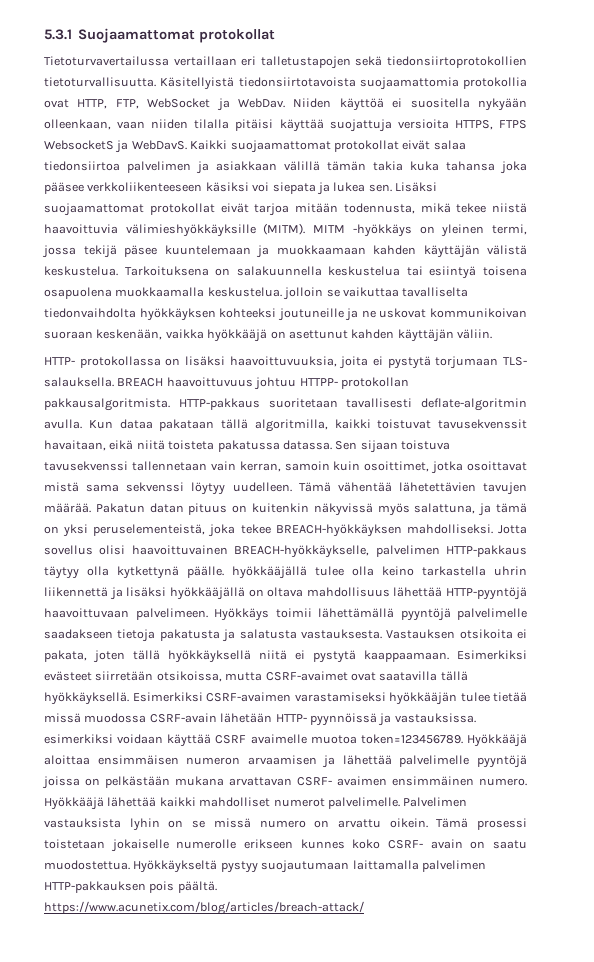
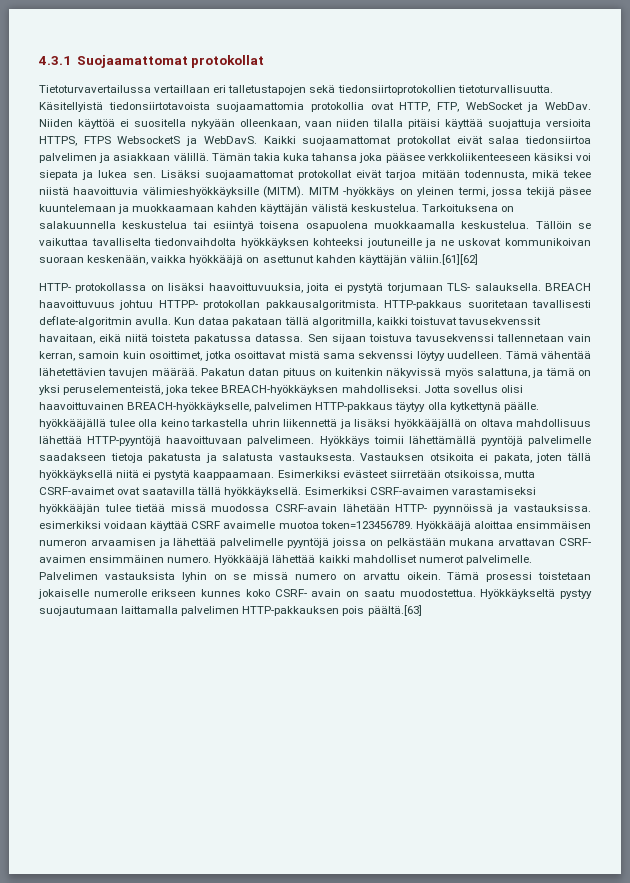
- 5.3.1 Suojaamattomat protokollat
+ 4.3.1 Suojaamattomat protokollat
- Kaikki suojaamattomat protokollat eivät salaa tiedonsiirtoa palvelimen ja asiakkaan välillä tämän takia kuka tahansa joka pääsee verkkoliikenteeseen käsiksi voi siepata ja lukea sen.
+ Kaikki suojaamattomat protokollat eivät salaa tiedonsiirtoa palvelimen ja asiakkaan välillä. Tämän takia kuka tahansa joka pääsee verkkoliikenteeseen käsiksi voi siepata ja lukea sen.
- Tarkoituksena on salakuunnella keskustelua tai esiintyä toisena osapuolena muokkaamalla keskustelua. jolloin se vaikuttaa tavalliselta tiedonvaihdolta hyökkäyksen kohteeksi joutuneille ja ne uskovat kommunikoivan suoraan keskenään, vaikka hyökkääjä on asettunut kahden käyttäjän väliin.
+ Tarkoituksena on salakuunnella keskustelua tai esiintyä toisena osapuolena muokkaamalla keskustelua. Tällöin se vaikuttaa tavalliselta tiedonvaihdolta hyökkäyksen kohteeksi joutuneille ja ne uskovat kommunikoivan suoraan keskenään, vaikka hyökkääjä on asettunut kahden käyttäjän väliin.[61][62]
- Hyökkäykseltä pystyy suojautumaan laittamalla palvelimen HTTP-pakkauksen pois päältä. https://www.acunetix.com/blog/articles/breach-attack/
+ Hyökkäykseltä pystyy suojautumaan laittamalla palvelimen HTTP-pakkauksen pois päältä.[63]

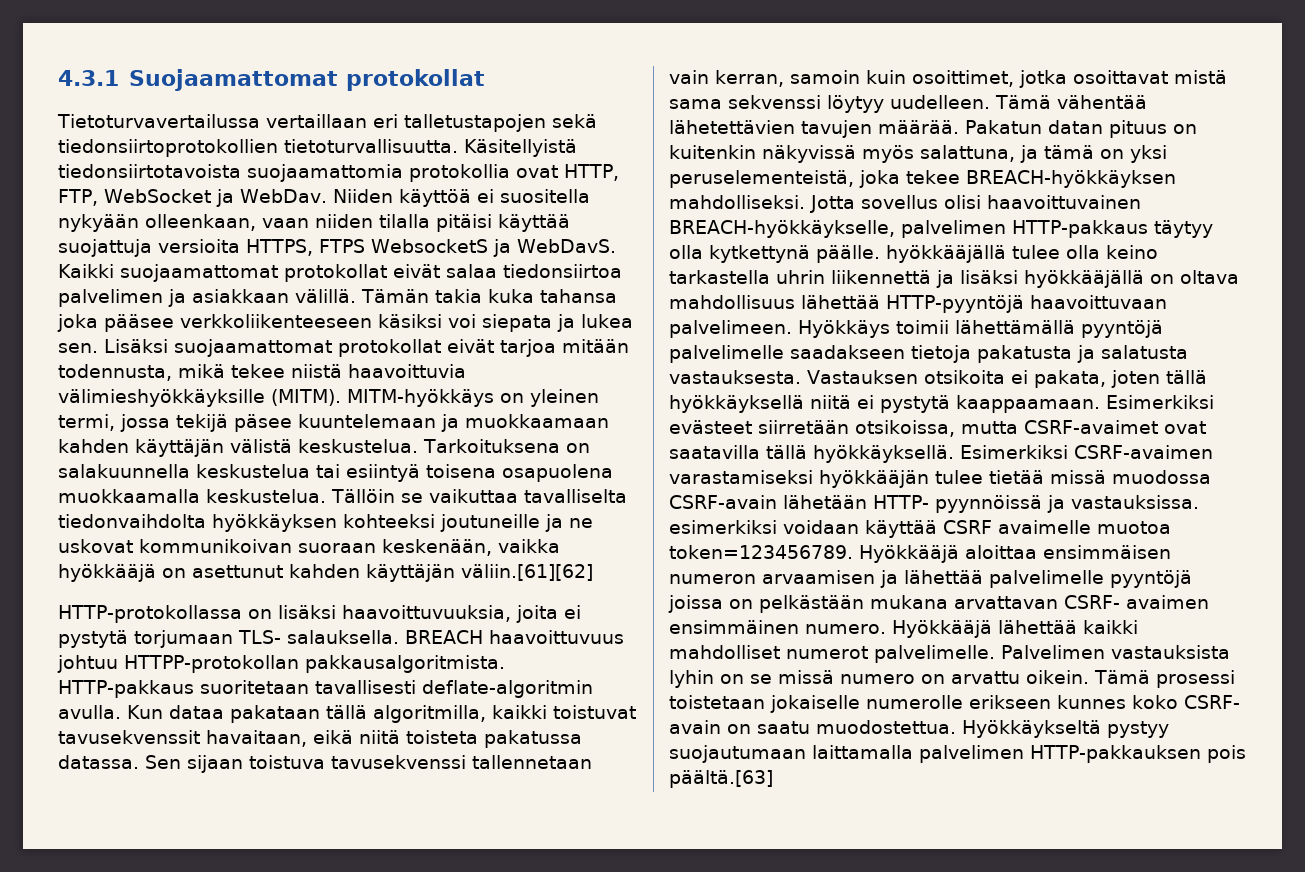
- MITM -hyökkäys on yleinen termi, jossa tekijä päsee kuuntelemaan ja muokkaamaan kahden käyttäjän välistä keskustelua.
+ MITM-hyökkäys on yleinen termi, jossa tekijä päsee kuuntelemaan ja muokkaamaan kahden käyttäjän välistä keskustelua.
- HTTP- protokollassa on lisäksi haavoittuvuuksia, joita ei pystytä torjumaan TLS- salauksella.
+ HTTP-protokollassa on lisäksi haavoittuvuuksia, joita ei pystytä torjumaan TLS- salauksella.
- BREACH haavoittuvuus johtuu HTTPP- protokollan pakkausalgoritmista.
+ BREACH haavoittuvuus johtuu HTTPP-protokollan pakkausalgoritmista.

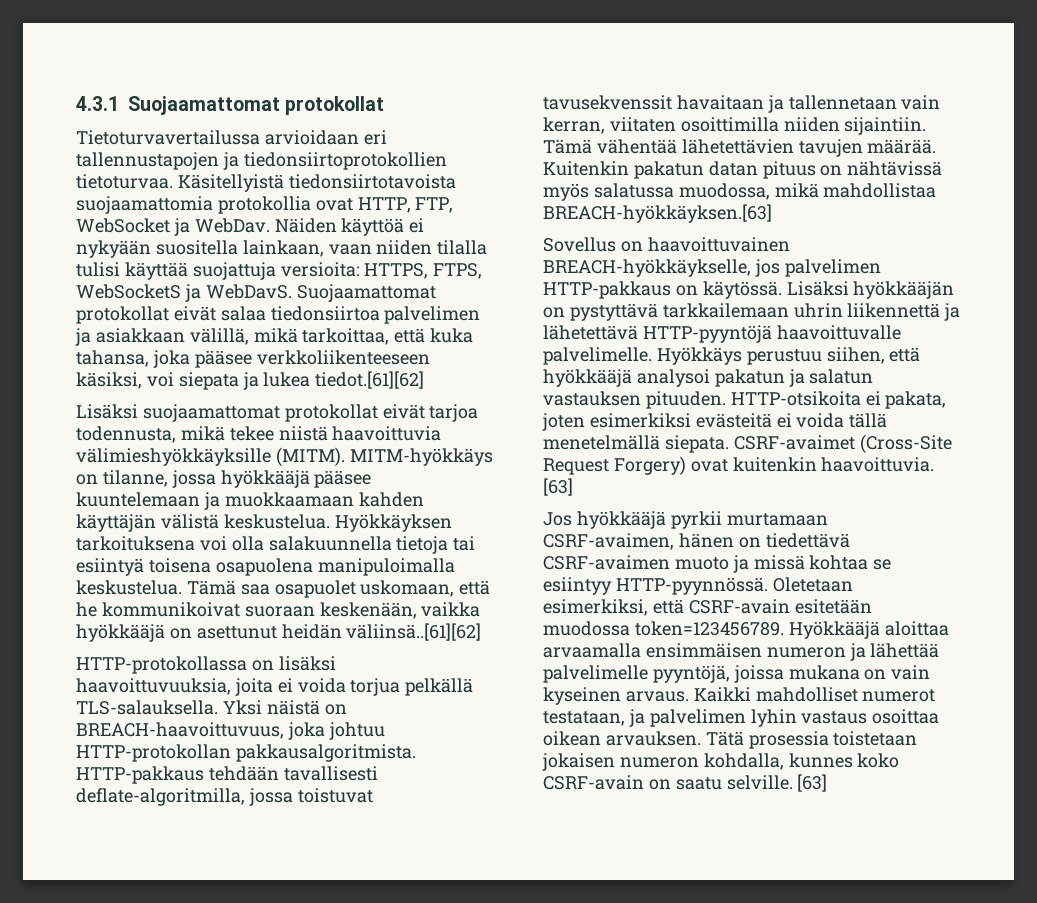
- Tietoturvavertailussa vertaillaan eri talletustapojen sekä tiedonsiirtoprotokollien tietoturvallisuutta.
+ Tietoturvavertailussa arvioidaan eri tallennustapojen ja tiedonsiirtoprotokollien tietoturvaa.
- Niiden käyttöä ei suositella nykyään olleenkaan, vaan niiden tilalla pitäisi käyttää suojattuja versioita HTTPS, FTPS WebsocketS ja WebDavS. Kaikki suojaamattomat protokollat eivät salaa tiedonsiirtoa palvelimen ja asiakkaan välillä. Tämän takia kuka tahansa joka pääsee verkkoliikenteeseen käsiksi voi siepata ja lukea sen. Lisäksi suojaamattomat protokollat eivät tarjoa mitään todennusta, mikä tekee niistä haavoittuvia välimieshyökkäyksille (MITM).
+ Näiden käyttöä ei nykyään suositella lainkaan, vaan niiden tilalla tulisi käyttää suojattuja versioita: HTTPS, FTPS, WebSocketS ja WebDavS. Suojaamattomat protokollat eivät salaa tiedonsiirtoa palvelimen ja asiakkaan välillä, mikä tarkoittaa, että kuka tahansa, joka pääsee verkkoliikenteeseen käsiksi, voi siepata ja lukea tiedot.[61][62]
+ Lisäksi suojaamattomat protokollat eivät tarjoa todennusta, mikä tekee niistä haavoittuvia välimieshyökkäyksille (MITM).
- MITM-hyökkäys on yleinen termi, jossa tekijä päsee kuuntelemaan ja muokkaamaan kahden käyttäjän välistä keskustelua.
+ MITM-hyökkäys on tilanne, jossa hyökkääjä pääsee kuuntelemaan ja muokkaamaan kahden käyttäjän välistä keskustelua.
- Tarkoituksena on salakuunnella keskustelua tai esiintyä toisena osapuolena muokkaamalla keskustelua. Tällöin se vaikuttaa tavalliselta tiedonvaihdolta hyökkäyksen kohteeksi joutuneille ja ne uskovat kommunikoivan suoraan keskenään, vaikka hyökkääjä on asettunut kahden käyttäjän väliin.[61][62]
+ Hyökkäyksen tarkoituksena voi olla salakuunnella tietoja tai esiintyä toisena osapuolena manipuloimalla keskustelua. Tämä saa osapuolet uskomaan, että he kommunikoivat suoraan keskenään, vaikka hyökkääjä on asettunut heidän väliinsä..[61][62]
- HTTP-protokollassa on lisäksi haavoittuvuuksia, joita ei pystytä torjumaan TLS- salauksella. BREACH haavoittuvuus johtuu HTTPP-protokollan pakkausalgoritmista. HTTP-pakkaus suoritetaan tavallisesti deflate-algoritmin avulla. Kun dataa pakataan tällä algoritmilla, kaikki toistuvat tavusekvenssit havaitaan, eikä niitä toisteta pakatussa datassa. Sen sijaan toistuva tavusekvenssi tallennetaan vain kerran, samoin kuin osoittimet, jotka osoittavat mistä sama sekvenssi löytyy uudelleen.
+ HTTP-protokollassa on lisäksi haavoittuvuuksia, joita ei voida torjua pelkällä TLS-salauksella. Yksi näistä on BREACH-haavoittuvuus, joka johtuu HTTP-protokollan pakkausalgoritmista. HTTP-pakkaus tehdään tavallisesti deflate-algoritmilla, jossa toistuvat tavusekvenssit havaitaan ja tallennetaan vain kerran, viitaten osoittimilla niiden sijaintiin.
- Pakatun datan pituus on kuitenkin näkyvissä myös salattuna, ja tämä on yksi peruselementeistä, joka tekee BREACH-hyökkäyksen mahdolliseksi. Jotta sovellus olisi haavoittuvainen BREACH-hyökkäykselle, palvelimen HTTP-pakkaus täytyy olla kytkettynä päälle. hyökkääjällä tulee olla keino tarkastella uhrin liikennettä ja lisäksi hyökkääjällä on oltava mahdollisuus lähettää HTTP-pyyntöjä haavoittuvaan palvelimeen. Hyökkäys toimii lähettämällä pyyntöjä palvelimelle saadakseen tietoja pakatusta ja salatusta vastauksesta. Vastauksen otsikoita ei pakata, joten tällä hyökkäyksellä niitä ei pystytä kaappaamaan. Esimerkiksi evästeet siirretään otsikoissa, mutta CSRF-avaimet ovat saatavilla tällä hyökkäyksellä. Esimerkiksi CSRF-avaimen varastamiseksi hyökkääjän tulee tietää missä muodossa CSRF-avain lähetään HTTP- pyynnöissä ja vastauksissa. esimerkiksi voidaan käyttää CSRF avaimelle muotoa token=123456789.
+ Kuitenkin pakatun datan pituus on nähtävissä myös salatussa muodossa, mikä mahdollistaa BREACH-hyökkäyksen.[63]
+ Sovellus on haavoittuvainen BREACH-hyökkäykselle, jos palvelimen HTTP-pakkaus on käytössä. Lisäksi hyökkääjän on pystyttävä tarkkailemaan uhrin liikennettä ja lähetettävä HTTP-pyyntöjä haavoittuvalle palvelimelle. Hyökkäys perustuu siihen, että hyökkääjä analysoi pakatun ja salatun vastauksen pituuden. HTTP-otsikoita ei pakata, joten esimerkiksi evästeitä ei voida tällä menetelmällä siepata. CSRF-avaimet (Cross-Site Request Forgery) ovat kuitenkin haavoittuvia. [63]
+ Jos hyökkääjä pyrkii murtamaan CSRF-avaimen, hänen on tiedettävä CSRF-avaimen muoto ja missä kohtaa se esiintyy HTTP-pyynnössä. Oletetaan esimerkiksi, että CSRF-avain esitetään muodossa token=123456789.
- Hyökkääjä aloittaa ensimmäisen numeron arvaamisen ja lähettää palvelimelle pyyntöjä joissa on pelkästään mukana arvattavan CSRF- avaimen ensimmäinen numero. Hyökkääjä lähettää kaikki mahdolliset numerot palvelimelle. Palvelimen vastauksista lyhin on se missä numero on arvattu oikein. Tämä prosessi toistetaan jokaiselle numerolle erikseen kunnes koko CSRF- avain on saatu muodostettua. Hyökkäykseltä pystyy suojautumaan laittamalla palvelimen HTTP-pakkauksen pois päältä.[63]
+ Hyökkääjä aloittaa arvaamalla ensimmäisen numeron ja lähettää palvelimelle pyyntöjä, joissa mukana on vain kyseinen arvaus. Kaikki mahdolliset numerot testataan, ja palvelimen lyhin vastaus osoittaa oikean arvauksen. Tätä prosessia toistetaan jokaisen numeron kohdalla, kunnes koko CSRF-avain on saatu selville. [63]

